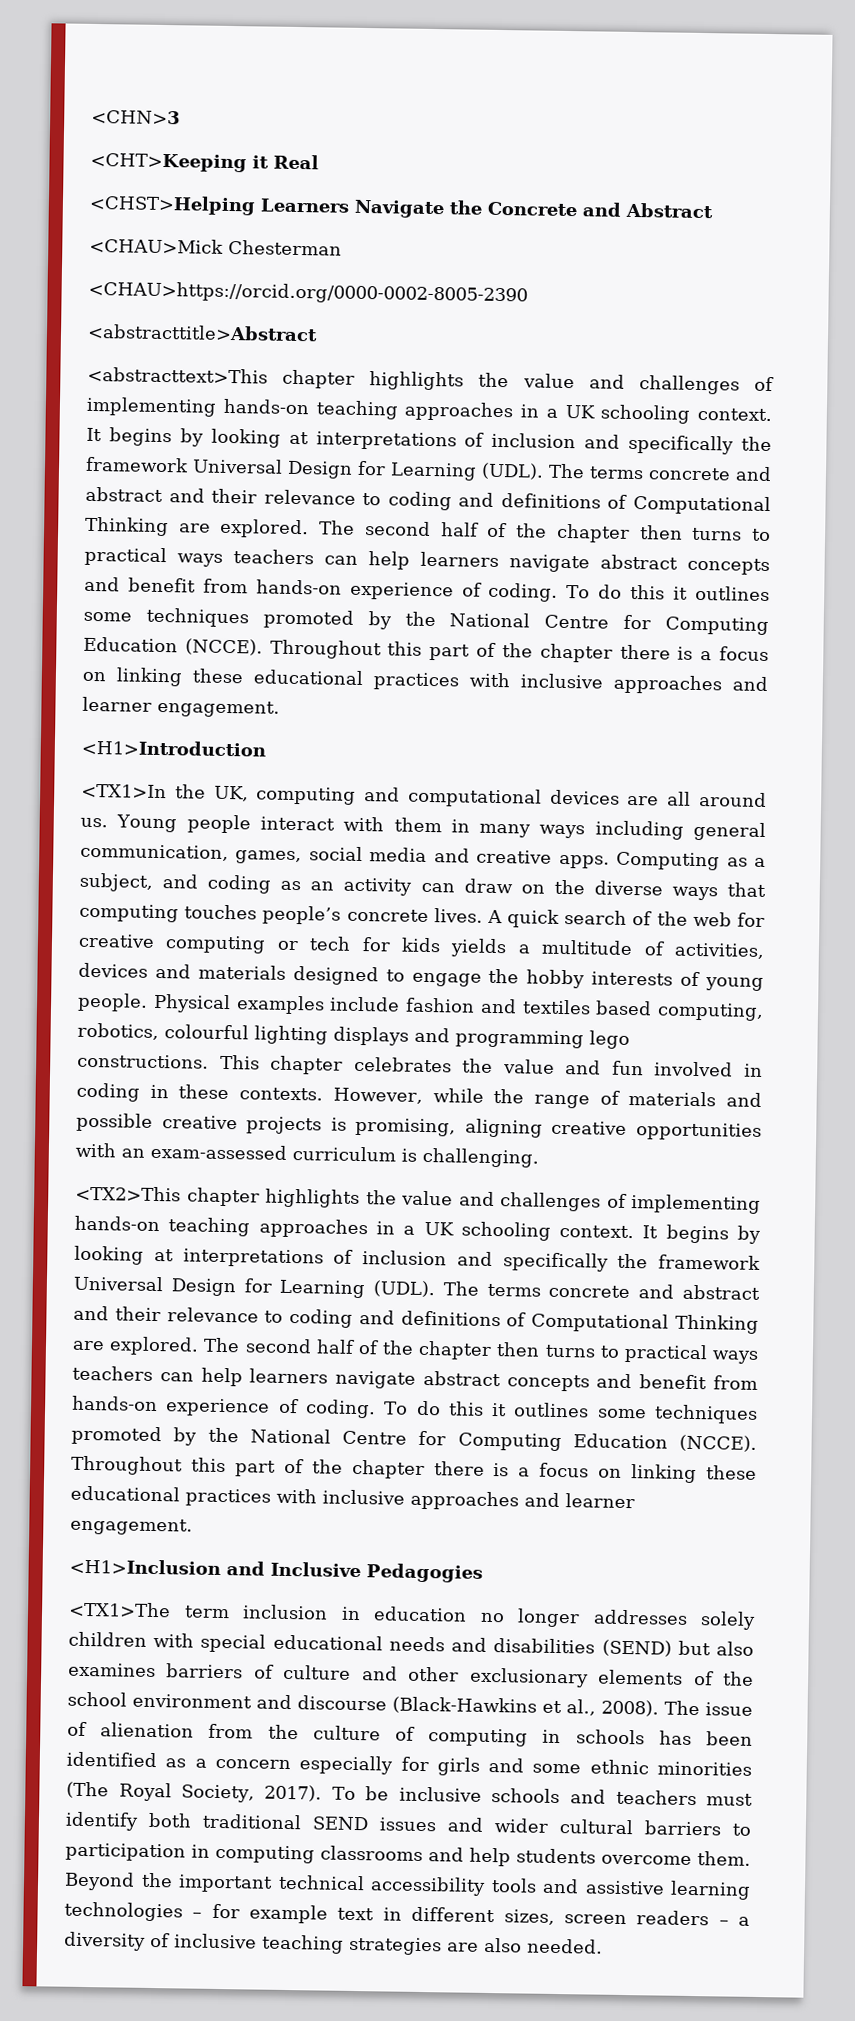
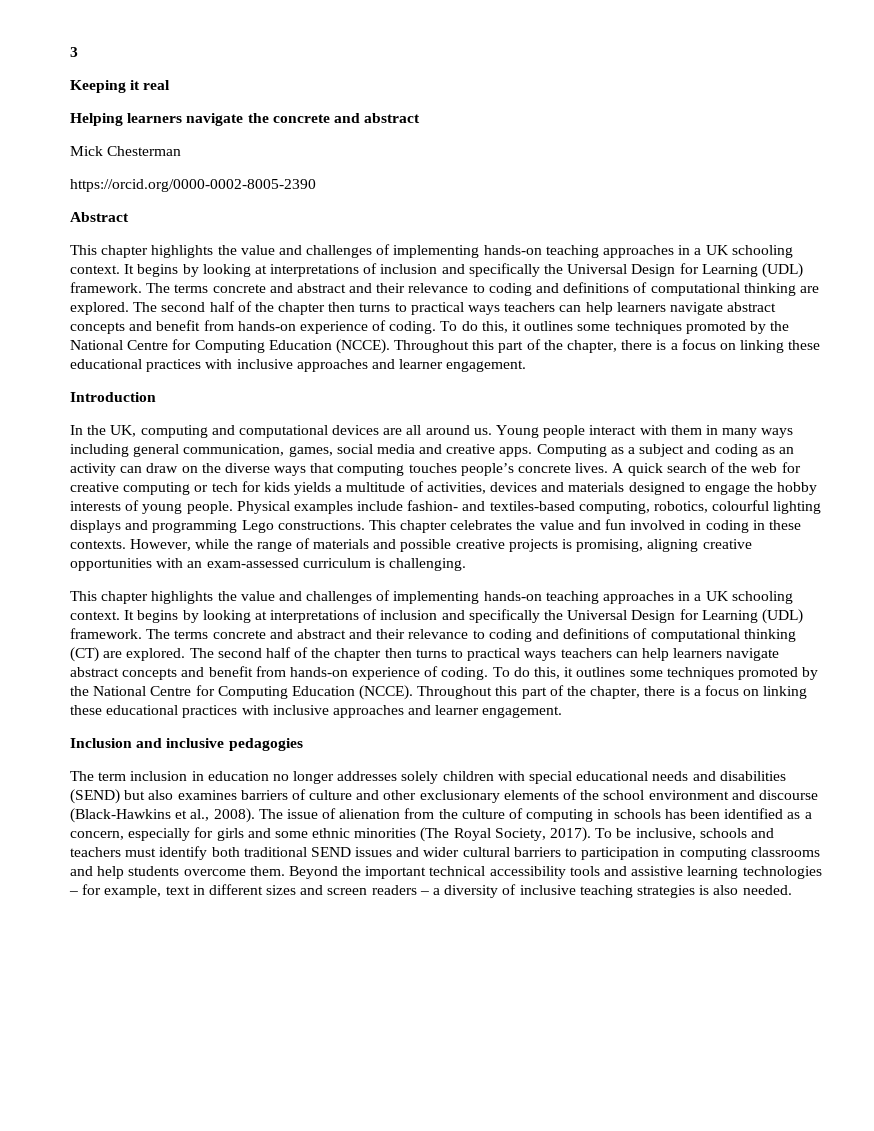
- <CHN>3
- <CHT>Keeping it Real
- <CHST>Helping Learners Navigate the Concrete and Abstract
- <CHAU>Mick Chesterman
- <CHAU>https://orcid.org/0000-0002-8005-2390
- <abstracttitle>Abstract
- <abstracttext>This chapter highlights the value and challenges of implementing hands-on teaching approaches in a UK schooling context. It begins by looking at interpretations of inclusion and specifically the framework Universal Design for Learning (UDL). The terms concrete and abstract and their relevance to coding and definitions of Computational Thinking are explored. The second half of the chapter then turns to practical ways teachers can help learners navigate abstract concepts and benefit from hands-on experience of coding. To do this it outlines some techniques promoted by the National Centre for Computing Education (NCCE). Throughout this part of the chapter there is a focus on linking these educational practices with inclusive approaches and learner engagement.
+ 3
+ Keeping it real
+ Helping learners navigate the concrete and abstract
+ Mick Chesterman
+ https://orcid.org/0000-0002-8005-2390
+ Abstract
+ This chapter highlights the value and challenges of implementing hands-on teaching approaches in a UK schooling context. It begins by looking at interpretations of inclusion and specifically the Universal Design for Learning (UDL) framework. The terms concrete and abstract and their relevance to coding and definitions of computational thinking are explored. The second half of the chapter then turns to practical ways teachers can help learners navigate abstract concepts and benefit from hands-on experience of coding. To do this, it outlines some techniques promoted by the National Centre for Computing Education (NCCE). Throughout this part of the chapter, there is a focus on linking these educational practices with inclusive approaches and learner engagement.
- <H1>Introduction
- <TX1>In the UK, computing and computational devices are all around us.
+ Introduction
+ In the UK, computing and computational devices are all around us.
- Computing as a subject, and coding as an activity can draw on the diverse ways that computing touches people’s concrete lives.
+ Computing as a subject and coding as an activity can draw on the diverse ways that computing touches people’s concrete lives.
- Physical examples include fashion and textiles based computing, robotics, colourful lighting displays and programming lego constructions.
+ Physical examples include fashion- and textiles-based computing, robotics, colourful lighting displays and programming Lego constructions.
  However, while the range of materials and possible creative projects is promising, aligning creative opportunities with an exam-assessed curriculum is challenging.
- <TX2>This chapter highlights the value and challenges of implementing hands-on teaching approaches in a UK schooling context. It begins by looking at interpretations of inclusion and specifically the framework Universal Design for Learning (UDL). The terms concrete and abstract and their relevance to coding and definitions of Computational Thinking are explored. The second half of the chapter then turns to practical ways teachers can help learners navigate abstract concepts and benefit from hands-on experience of coding. To do this it outlines some techniques promoted by the National Centre for Computing Education (NCCE). Throughout this part of the chapter there is a focus on linking these educational practices with inclusive approaches and learner engagement.
+ This chapter highlights the value and challenges of implementing hands-on teaching approaches in a UK schooling context. It begins by looking at interpretations of inclusion and specifically the Universal Design for Learning (UDL) framework. The terms concrete and abstract and their relevance to coding and definitions of computational thinking (CT) are explored. The second half of the chapter then turns to practical ways teachers can help learners navigate abstract concepts and benefit from hands-on experience of coding. To do this, it outlines some techniques promoted by the National Centre for Computing Education (NCCE). Throughout this part of the chapter, there is a focus on linking these educational practices with inclusive approaches and learner engagement.
- <H1>Inclusion and Inclusive Pedagogies
- <TX1>The term inclusion in education no longer addresses solely children with special educational needs and disabilities (SEND) but also examines barriers of culture and other exclusionary elements of the school environment and discourse (Black-Hawkins et al., 2008).
+ Inclusion and inclusive pedagogies
+ The term inclusion in education no longer addresses solely children with special educational needs and disabilities (SEND) but also examines barriers of culture and other exclusionary elements of the school environment and discourse (Black-Hawkins et al., 2008).
- The issue of alienation from the culture of computing in schools has been identified as a concern especially for girls and some ethnic minorities (The Royal Society, 2017).
+ The issue of alienation from the culture of computing in schools has been identified as a concern, especially for girls and some ethnic minorities (The Royal Society, 2017).
- To be inclusive schools and teachers must identify both traditional SEND issues and wider cultural barriers to participation in computing classrooms and help students overcome them.
+ To be inclusive, schools and teachers must identify both traditional SEND issues and wider cultural barriers to participation in computing classrooms and help students overcome them.
- Beyond the important technical accessibility tools and assistive learning technologies – for example text in different sizes, screen readers – a diversity of inclusive teaching strategies are also needed.
+ Beyond the important technical accessibility tools and assistive learning technologies – for example, text in different sizes and screen readers – a diversity of inclusive teaching strategies is also needed.

